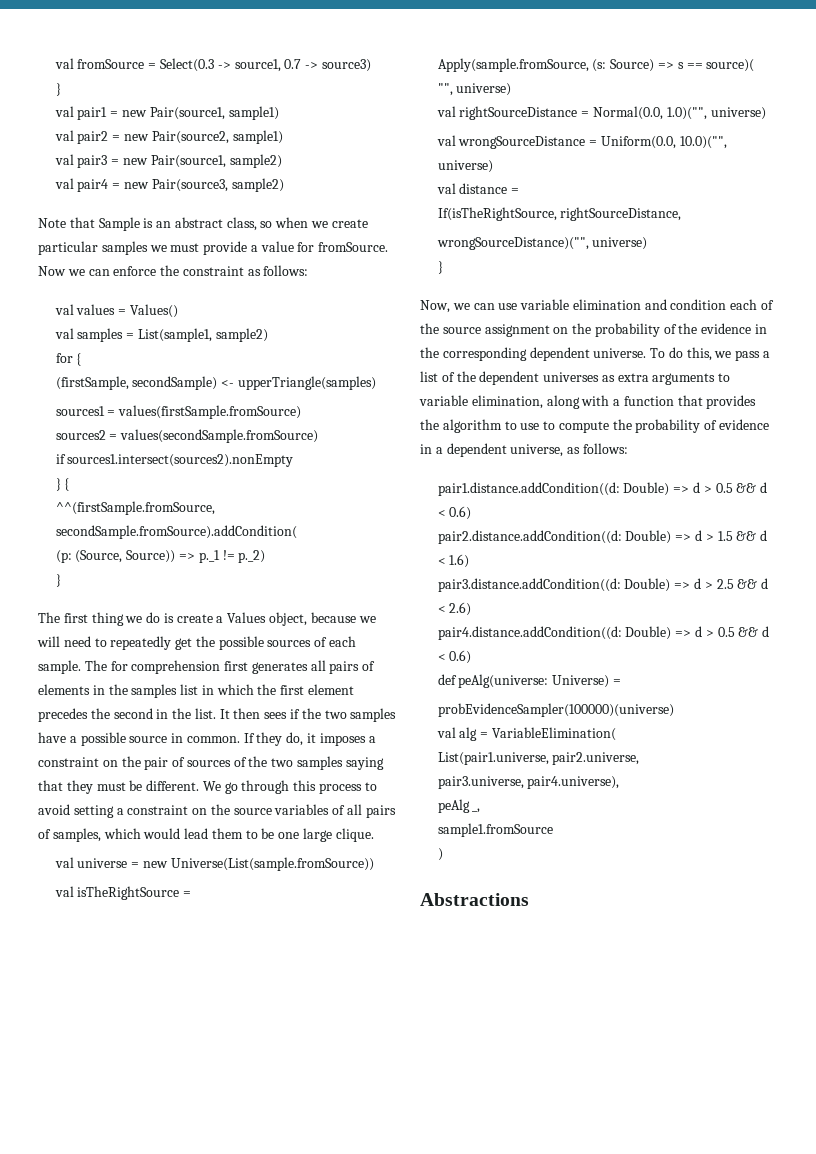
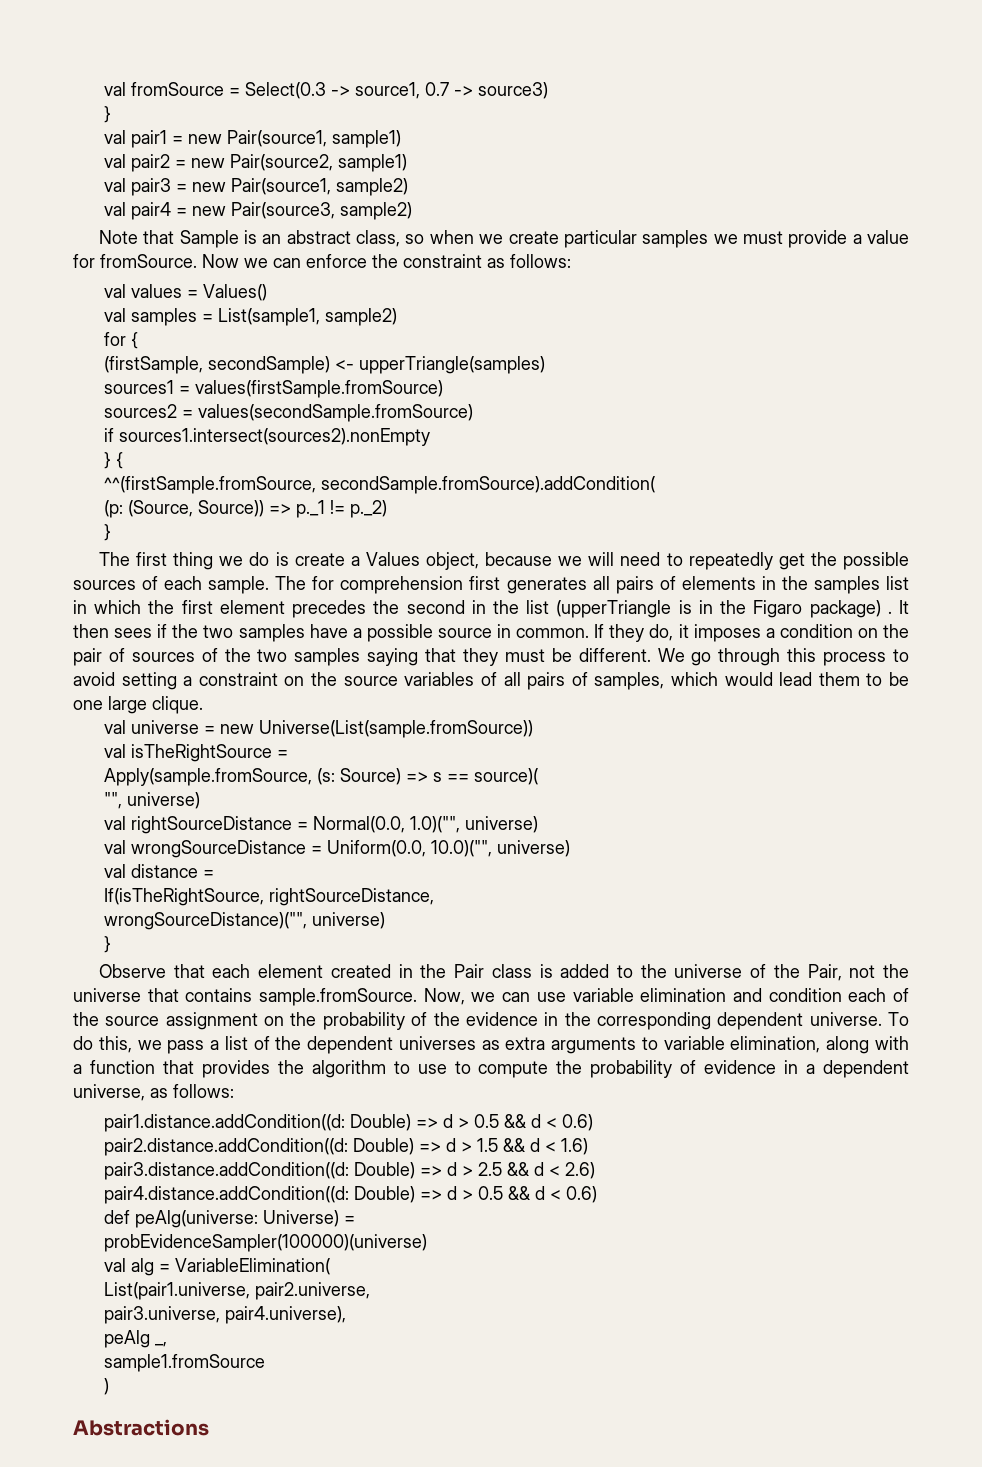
- The for comprehension first generates all pairs of elements in the samples list in which the first element precedes the second in the list.
+ The for comprehension first generates all pairs of elements in the samples list in which the first element precedes the second in the list (upperTriangle is in the Figaro package) .
- If they do, it imposes a constraint on the pair of sources of the two samples saying that they must be different.
+ If they do, it imposes a condition on the pair of sources of the two samples saying that they must be different.
- Now, we can use variable elimination and condition each of the source assignment on the probability of the evidence in the corresponding dependent universe.
+ Observe that each element created in the Pair class is added to the universe of the Pair, not the universe that contains sample.fromSource. Now, we can use variable elimination and condition each of the source assignment on the probability of the evidence in the corresponding dependent universe.

